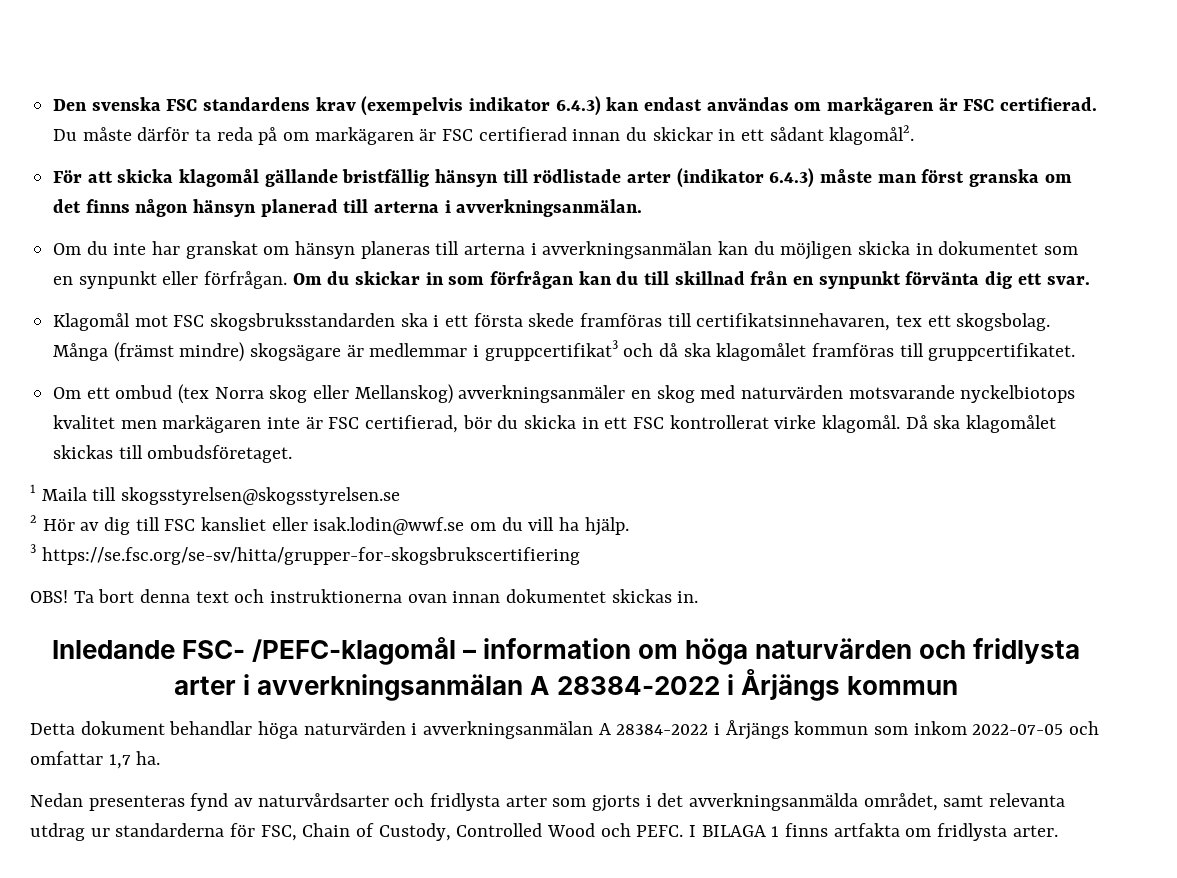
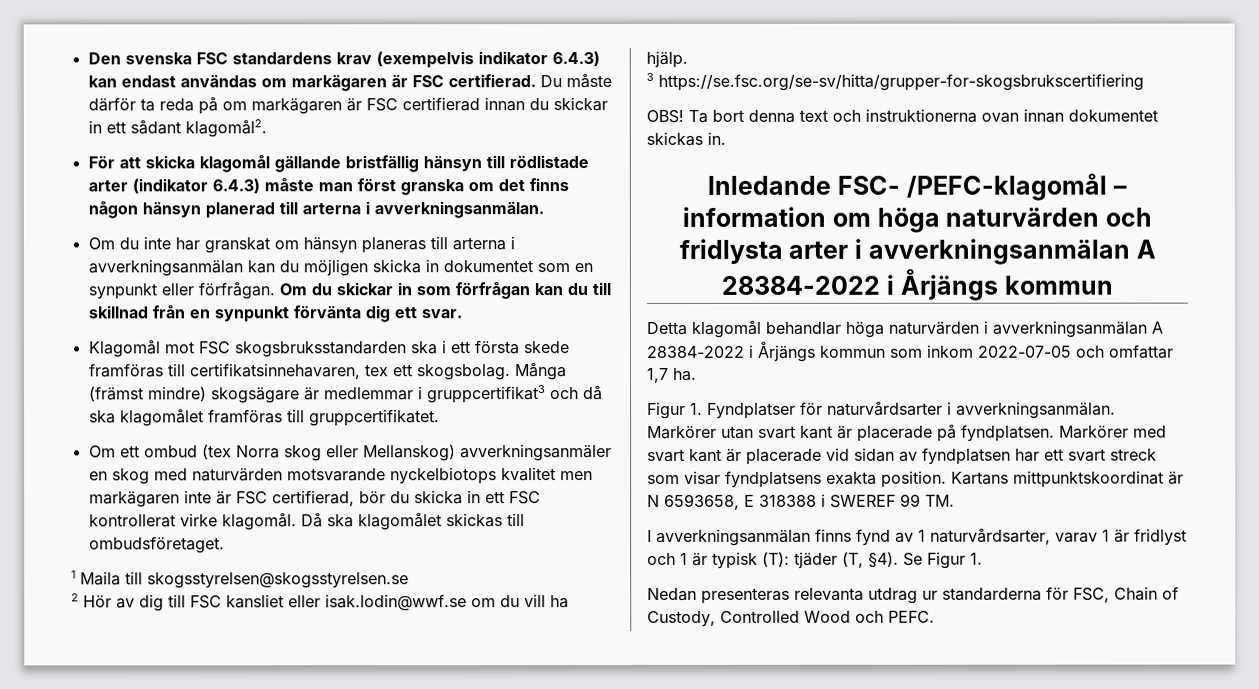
- Detta dokument behandlar höga naturvärden i avverkningsanmälan A 28384-2022 i Årjängs kommun som inkom 2022-07-05 och omfattar 1,7 ha.
+ Detta klagomål behandlar höga naturvärden i avverkningsanmälan A 28384-2022 i Årjängs kommun som inkom 2022-07-05 och omfattar 1,7 ha.
- Nedan presenteras fynd av naturvårdsarter och fridlysta arter som gjorts i det avverkningsanmälda området, samt relevanta utdrag ur standarderna för FSC, Chain of Custody, Controlled Wood och PEFC. I BILAGA 1 finns artfakta om fridlysta arter.
+ Figur 1. Fyndplatser för naturvårdsarter i avverkningsanmälan. Markörer utan svart kant är placerade på fyndplatsen. Markörer med svart kant är placerade vid sidan av fyndplatsen har ett svart streck som visar fyndplatsens exakta position. Kartans mittpunktskoordinat är N 6593658, E 318388 i SWEREF 99 TM.
+ I avverkningsanmälan finns fynd av 1 naturvårdsarter, varav 1 är fridlyst och 1 är typisk (T): tjäder (T, §4). Se Figur 1.
+ Nedan presenteras relevanta utdrag ur standarderna för FSC, Chain of Custody, Controlled Wood och PEFC.

